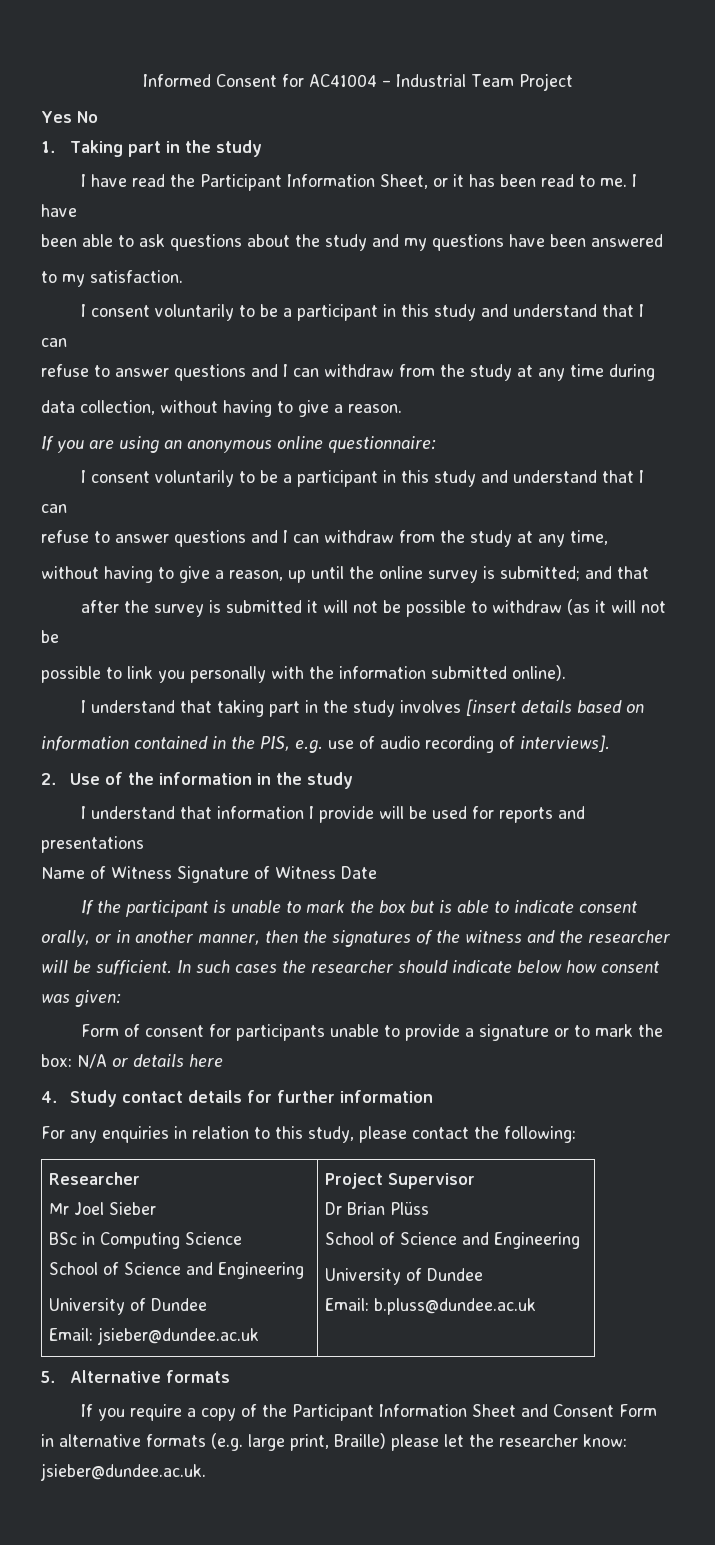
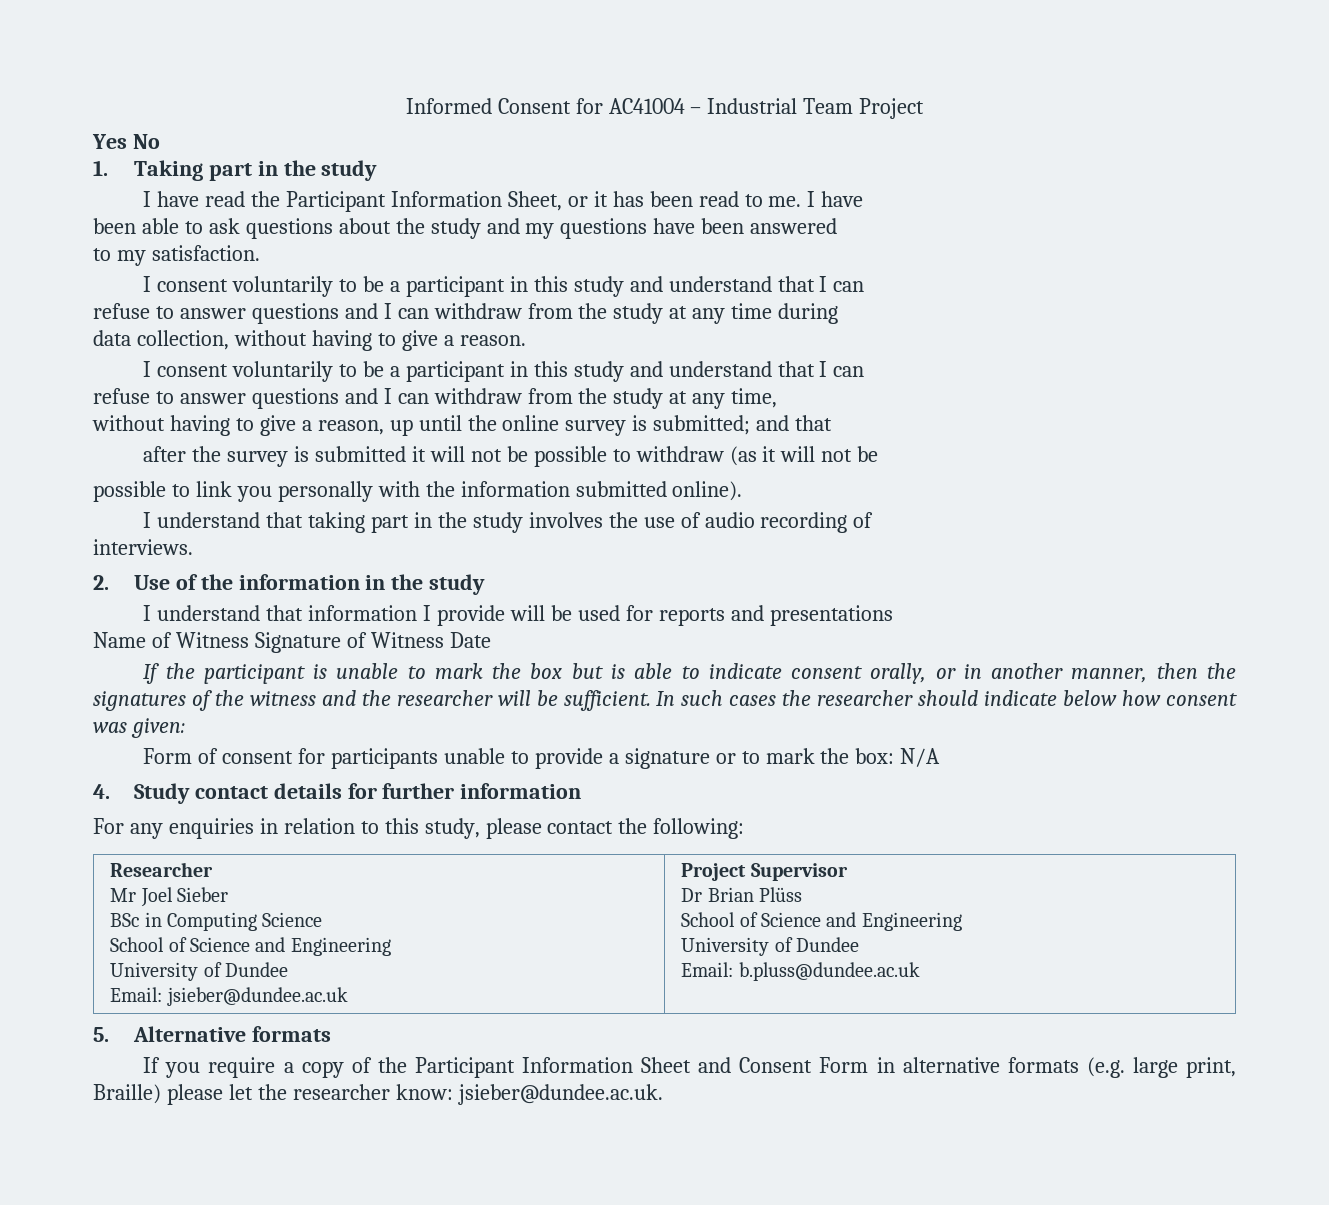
- If you are using an anonymous online questionnaire:
- I understand that taking part in the study involves [insert details based on
- information contained in the PIS, e.g. use of audio recording of interviews].
+ I understand that taking part in the study involves the use of audio recording of
+ interviews.
- Form of consent for participants unable to provide a signature or to mark the box: N/A or details here
+ Form of consent for participants unable to provide a signature or to mark the box: N/A

